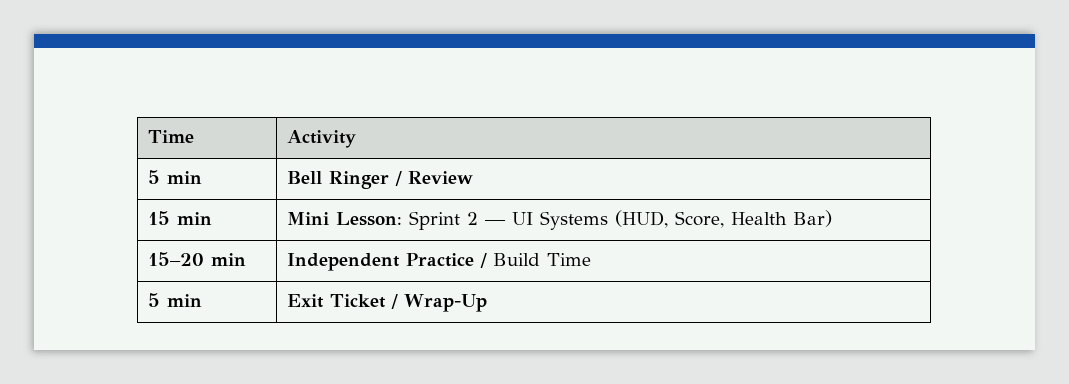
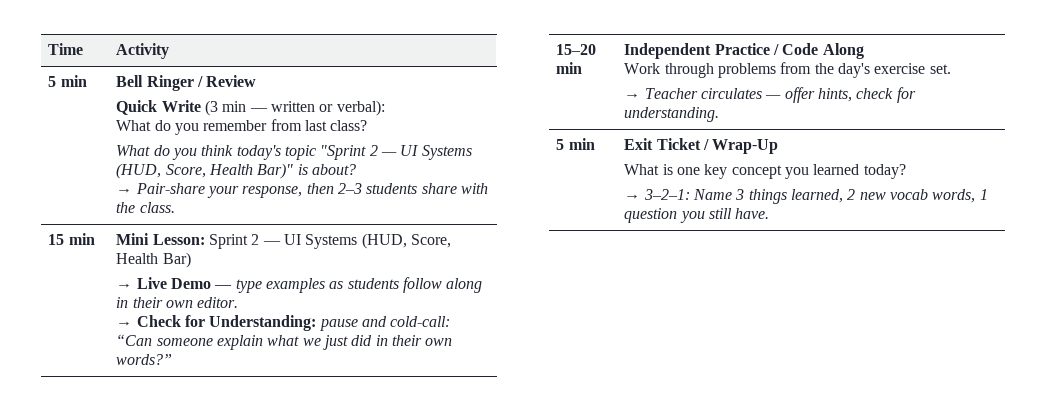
+ Quick Write (3 min — written or verbal):
+ What do you remember from last class?
+ What do you think today's topic "Sprint 2 — UI Systems (HUD, Score, Health Bar)" is about?
+ → Pair-share your response, then 2–3 students share with the class.
+ → Live Demo — type examples as students follow along in their own editor.
+ → Check for Understanding: pause and cold-call: “Can someone explain what we just did in their own words?”
- 15–20 min | Independent Practice / Build Time
+ 15–20 min | Independent Practice / Code Along
+ Work through problems from the day's exercise set.
+ → Teacher circulates — offer hints, check for understanding.
  5 min | Exit Ticket / Wrap-Up
+ What is one key concept you learned today?
+ → 3–2–1: Name 3 things learned, 2 new vocab words, 1 question you still have.

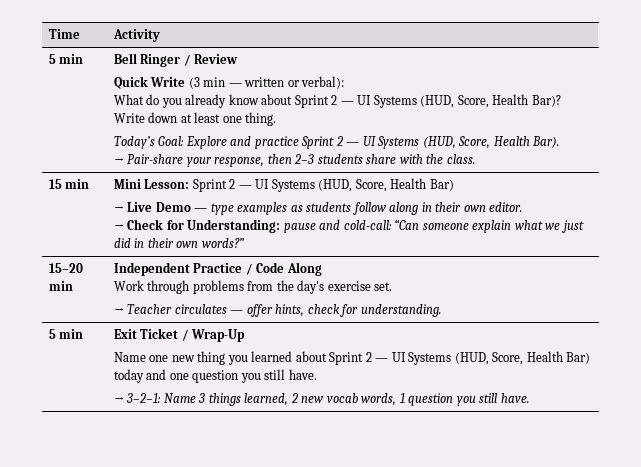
- What do you remember from last class?
- What do you think today's topic "Sprint 2 — UI Systems (HUD, Score, Health Bar)" is about?
+ What do you already know about Sprint 2 — UI Systems (HUD, Score, Health Bar)? Write down at least one thing.
+ Today’s Goal: Explore and practice Sprint 2 — UI Systems (HUD, Score, Health Bar).
- What is one key concept you learned today?
+ Name one new thing you learned about Sprint 2 — UI Systems (HUD, Score, Health Bar) today and one question you still have.

